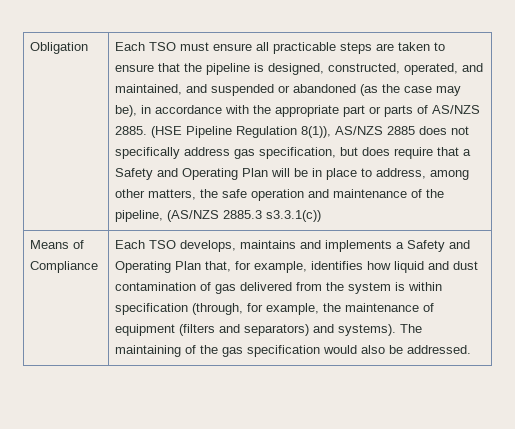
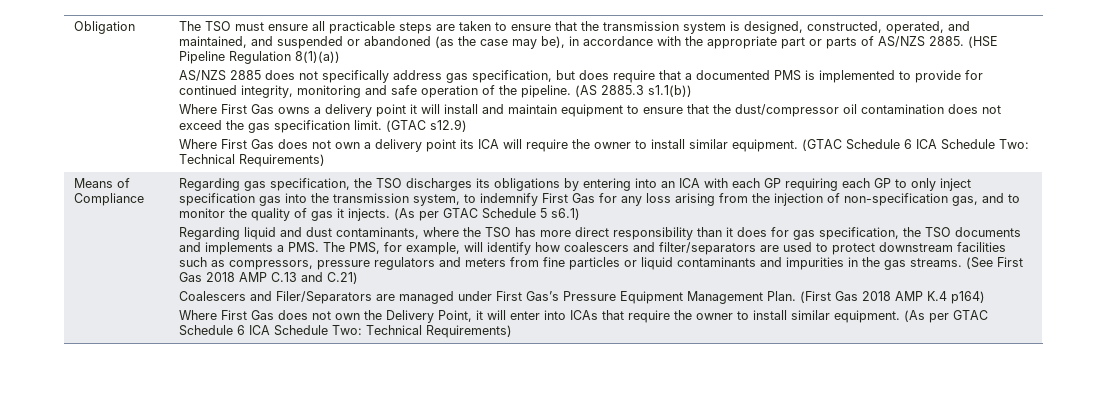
- Each TSO must ensure all practicable steps are taken to ensure that the pipeline is designed, constructed, operated, and maintained, and suspended or abandoned (as the case may be), in accordance with the appropriate part or parts of AS/NZS 2885.
+ The TSO must ensure all practicable steps are taken to ensure that the transmission system is designed, constructed, operated, and maintained, and suspended or abandoned (as the case may be), in accordance with the appropriate part or parts of AS/NZS 2885.
- (HSE Pipeline Regulation 8(1)), AS/NZS 2885 does not specifically address gas specification, but does require that a Safety and Operating Plan will be in place to address, among other matters, the safe operation and maintenance of the pipeline, (AS/NZS 2885.3 s3.3.1(c))
- Means of Compliance | Each TSO develops, maintains and implements a Safety and Operating Plan that, for example, identifies how liquid and dust contamination of gas delivered from the system is within specification (through, for example, the maintenance of equipment (filters and separators) and systems). The maintaining of the gas specification would also be addressed.
+ (HSE Pipeline Regulation 8(1)(a))
+ AS/NZS 2885 does not specifically address gas specification, but does require that a documented PMS is implemented to provide for continued integrity, monitoring and safe operation of the pipeline. (AS 2885.3 s1.1(b))
+ Where First Gas owns a delivery point it will install and maintain equipment to ensure that the dust/compressor oil contamination does not exceed the gas specification limit. (GTAC s12.9)
+ Where First Gas does not own a delivery point its ICA will require the owner to install similar equipment. (GTAC Schedule 6 ICA Schedule Two: Technical Requirements)
+ Means of Compliance | Regarding gas specification, the TSO discharges its obligations by entering into an ICA with each GP requiring each GP to only inject specification gas into the transmission system, to indemnify First Gas for any loss arising from the injection of non-specification gas, and to monitor the quality of gas it injects. (As per GTAC Schedule 5 s6.1)
+ Regarding liquid and dust contaminants, where the TSO has more direct responsibility than it does for gas specification, the TSO documents and implements a PMS. The PMS, for example, will identify how coalescers and filter/separators are used to protect downstream facilities such as compressors, pressure regulators and meters from fine particles or liquid contaminants and impurities in the gas streams. (See First Gas 2018 AMP C.13 and C.21)
+ Coalescers and Filer/Separators are managed under First Gas’s Pressure Equipment Management Plan. (First Gas 2018 AMP K.4 p164)
+ Where First Gas does not own the Delivery Point, it will enter into ICAs that require the owner to install similar equipment. (As per GTAC Schedule 6 ICA Schedule Two: Technical Requirements)

